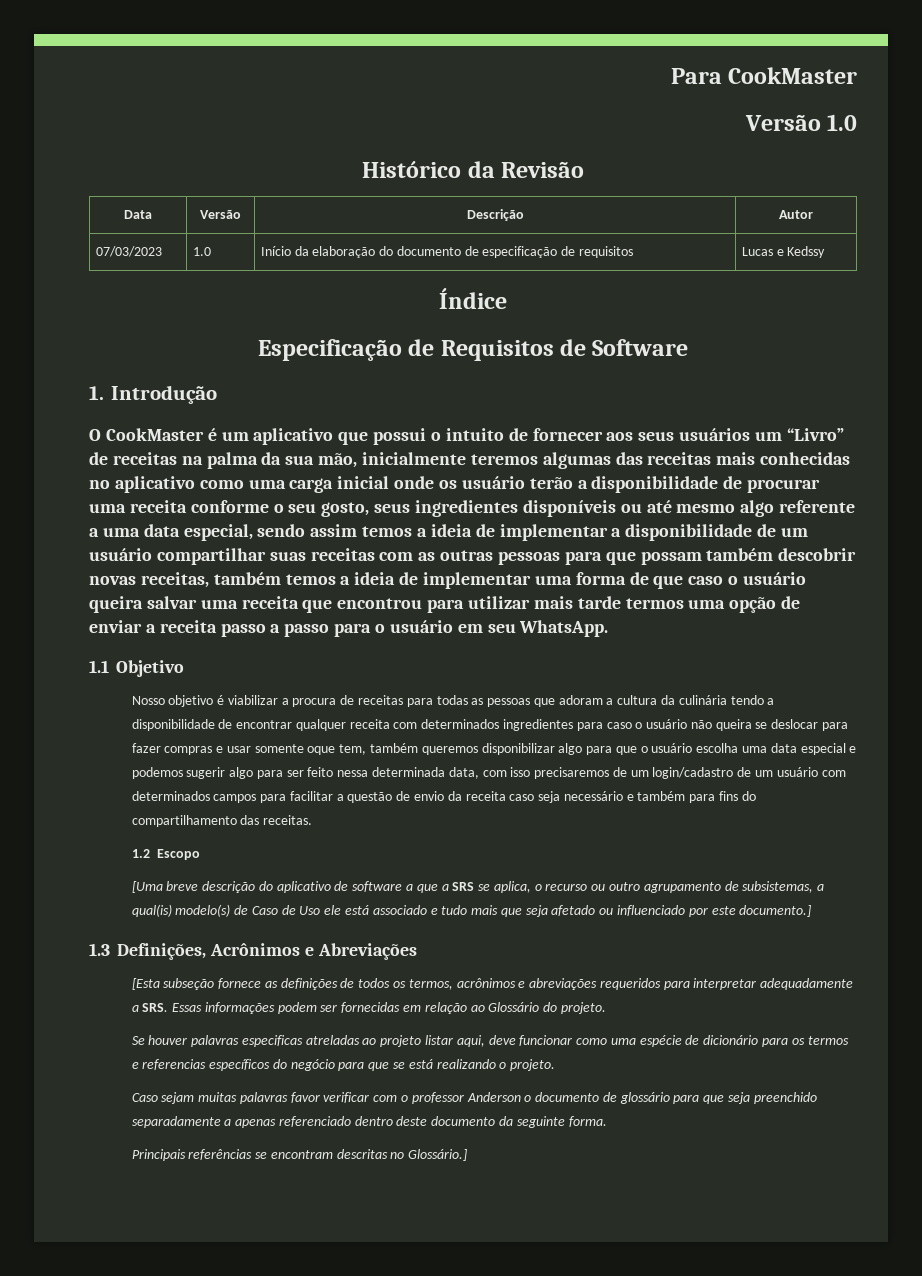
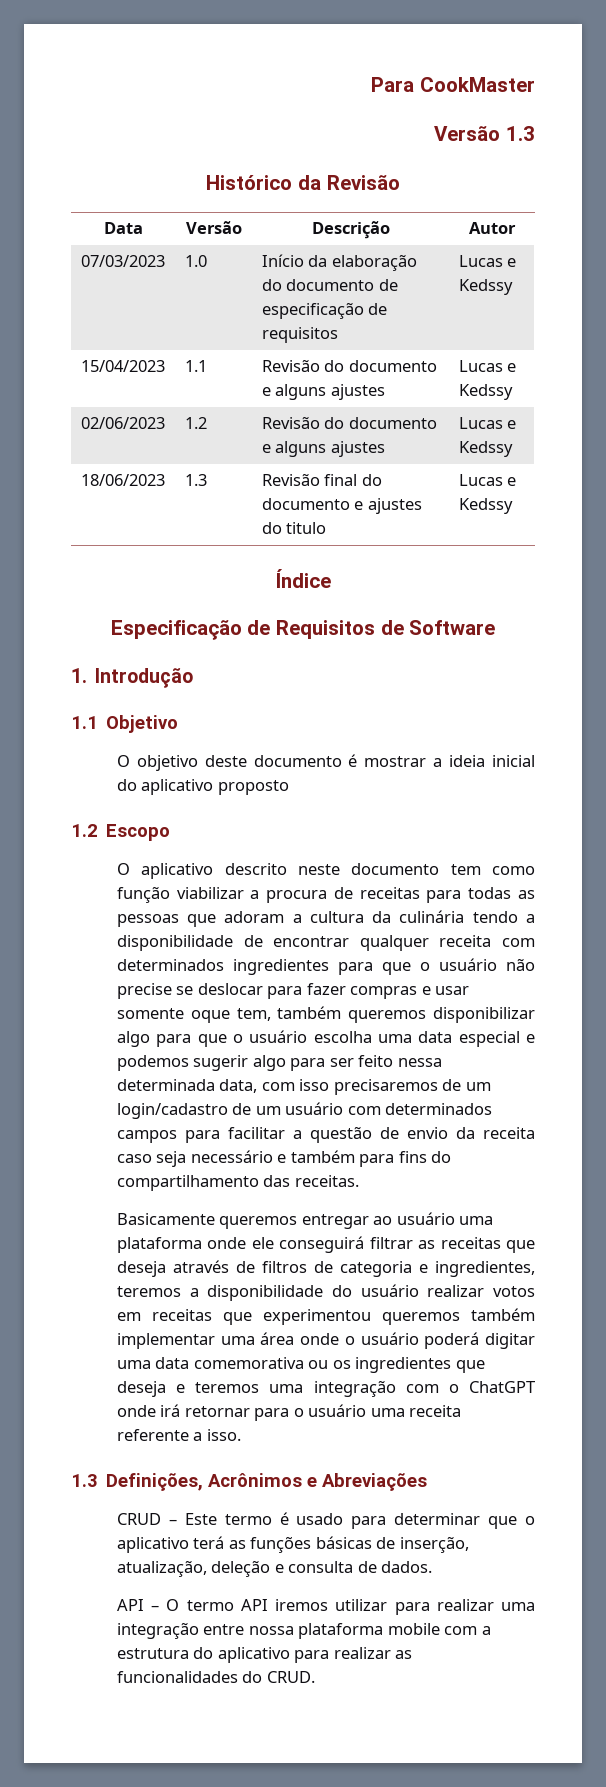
- Versão 1.0
+ Versão 1.3
+ 15/04/2023 | 1.1 | Revisão do documento e alguns ajustes | Lucas e Kedssy
+ 02/06/2023 | 1.2 | Revisão do documento e alguns ajustes | Lucas e Kedssy
+ 18/06/2023 | 1.3 | Revisão final do documento e ajustes do titulo | Lucas e Kedssy
- O CookMaster é um aplicativo que possui o intuito de fornecer aos seus usuários um “Livro” de receitas na palma da sua mão, inicialmente teremos algumas das receitas mais conhecidas no aplicativo como uma carga inicial onde os usuário terão a disponibilidade de procurar uma receita conforme o seu gosto, seus ingredientes disponíveis ou até mesmo algo referente a uma data especial, sendo assim temos a ideia de implementar a disponibilidade de um usuário compartilhar suas receitas com as outras pessoas para que possam também descobrir novas receitas, também temos a ideia de implementar uma forma de que caso o usuário queira salvar uma receita que encontrou para utilizar mais tarde termos uma opção de enviar a receita passo a passo para o usuário em seu WhatsApp.
  1.1 Objetivo
- Nosso objetivo é viabilizar a procura de receitas para todas as pessoas que adoram a cultura da culinária tendo a disponibilidade de encontrar qualquer receita com determinados ingredientes para caso o usuário não queira se deslocar para fazer compras e usar somente oque tem, também queremos disponibilizar algo para que o usuário escolha uma data especial e podemos sugerir algo para ser feito nessa determinada data, com isso precisaremos de um login/cadastro de um usuário com determinados campos para facilitar a questão de envio da receita caso seja necessário e também para fins do compartilhamento das receitas.
+ O objetivo deste documento é mostrar a ideia inicial do aplicativo proposto
+ 1.2 Escopo
+ O aplicativo descrito neste documento tem como função viabilizar a procura de receitas para todas as pessoas que adoram a cultura da culinária tendo a disponibilidade de encontrar qualquer receita com determinados ingredientes para que o usuário não precise se deslocar para fazer compras e usar somente oque tem, também queremos disponibilizar algo para que o usuário escolha uma data especial e podemos sugerir algo para ser feito nessa determinada data, com isso precisaremos de um login/cadastro de um usuário com determinados campos para facilitar a questão de envio da receita caso seja necessário e também para fins do compartilhamento das receitas.
- 1.2 Escopo
- [Uma breve descrição do aplicativo de software a que a SRS se aplica, o recurso ou outro agrupamento de subsistemas, a qual(is) modelo(s) de Caso de Uso ele está associado e tudo mais que seja afetado ou influenciado por este documento.]
+ Basicamente queremos entregar ao usuário uma plataforma onde ele conseguirá filtrar as receitas que deseja através de filtros de categoria e ingredientes, teremos a disponibilidade do usuário realizar votos em receitas que experimentou queremos também implementar uma área onde o usuário poderá digitar uma data comemorativa ou os ingredientes que deseja e teremos uma integração com o ChatGPT onde irá retornar para o usuário uma receita referente a isso.
- [Esta subseção fornece as definições de todos os termos, acrônimos e abreviações requeridos para interpretar adequadamente a SRS. Essas informações podem ser fornecidas em relação ao Glossário do projeto.
- Se houver palavras especificas atreladas ao projeto listar aqui, deve funcionar como uma espécie de dicionário para os termos e referencias específicos do negócio para que se está realizando o projeto.
- Caso sejam muitas palavras favor verificar com o professor Anderson o documento de glossário para que seja preenchido separadamente a apenas referenciado dentro deste documento da seguinte forma.
- Principais referências se encontram descritas no Glossário.]
+ CRUD – Este termo é usado para determinar que o aplicativo terá as funções básicas de inserção, atualização, deleção e consulta de dados.
+ API – O termo API iremos utilizar para realizar uma integração entre nossa plataforma mobile com a estrutura do aplicativo para realizar as funcionalidades do CRUD.

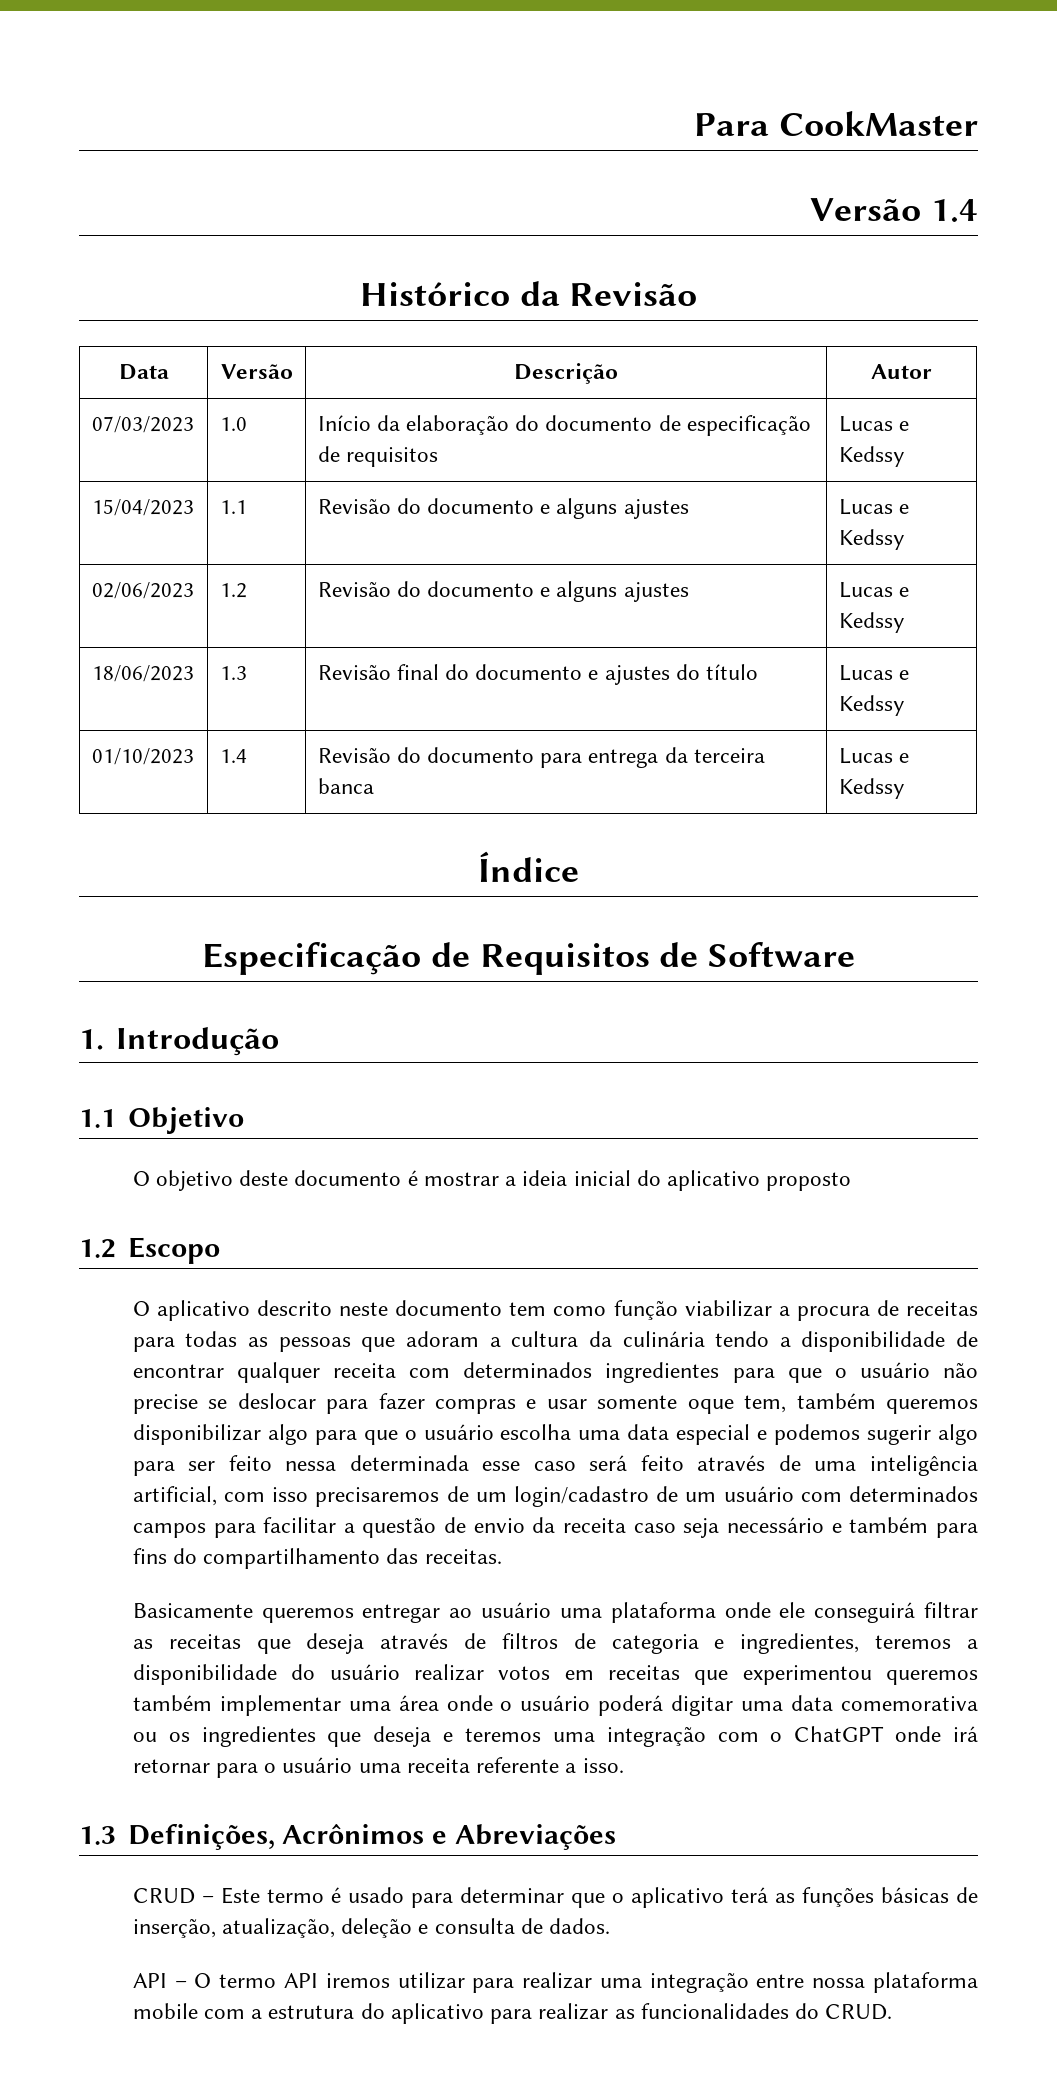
- Versão 1.3
+ Versão 1.4
- 18/06/2023 | 1.3 | Revisão final do documento e ajustes do titulo | Lucas e Kedssy
+ 18/06/2023 | 1.3 | Revisão final do documento e ajustes do título | Lucas e Kedssy
+ 01/10/2023 | 1.4 | Revisão do documento para entrega da terceira banca | Lucas e Kedssy
- O aplicativo descrito neste documento tem como função viabilizar a procura de receitas para todas as pessoas que adoram a cultura da culinária tendo a disponibilidade de encontrar qualquer receita com determinados ingredientes para que o usuário não precise se deslocar para fazer compras e usar somente oque tem, também queremos disponibilizar algo para que o usuário escolha uma data especial e podemos sugerir algo para ser feito nessa determinada data, com isso precisaremos de um login/cadastro de um usuário com determinados campos para facilitar a questão de envio da receita caso seja necessário e também para fins do compartilhamento das receitas.
+ O aplicativo descrito neste documento tem como função viabilizar a procura de receitas para todas as pessoas que adoram a cultura da culinária tendo a disponibilidade de encontrar qualquer receita com determinados ingredientes para que o usuário não precise se deslocar para fazer compras e usar somente oque tem, também queremos disponibilizar algo para que o usuário escolha uma data especial e podemos sugerir algo para ser feito nessa determinada esse caso será feito através de uma inteligência artificial, com isso precisaremos de um login/cadastro de um usuário com determinados campos para facilitar a questão de envio da receita caso seja necessário e também para fins do compartilhamento das receitas.

